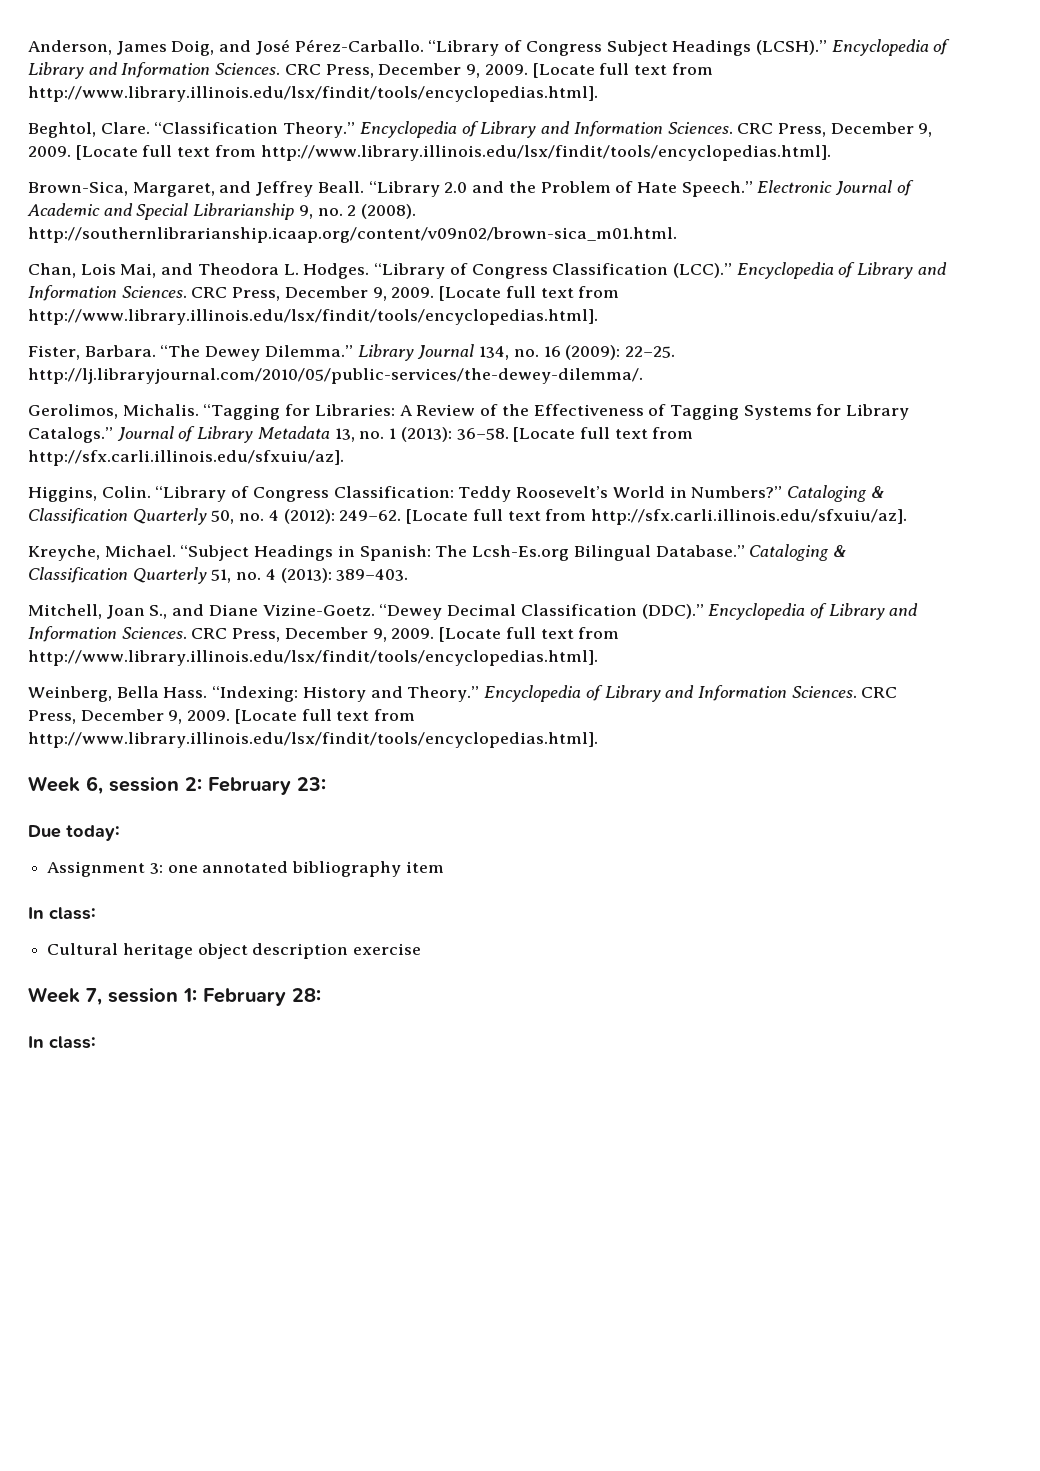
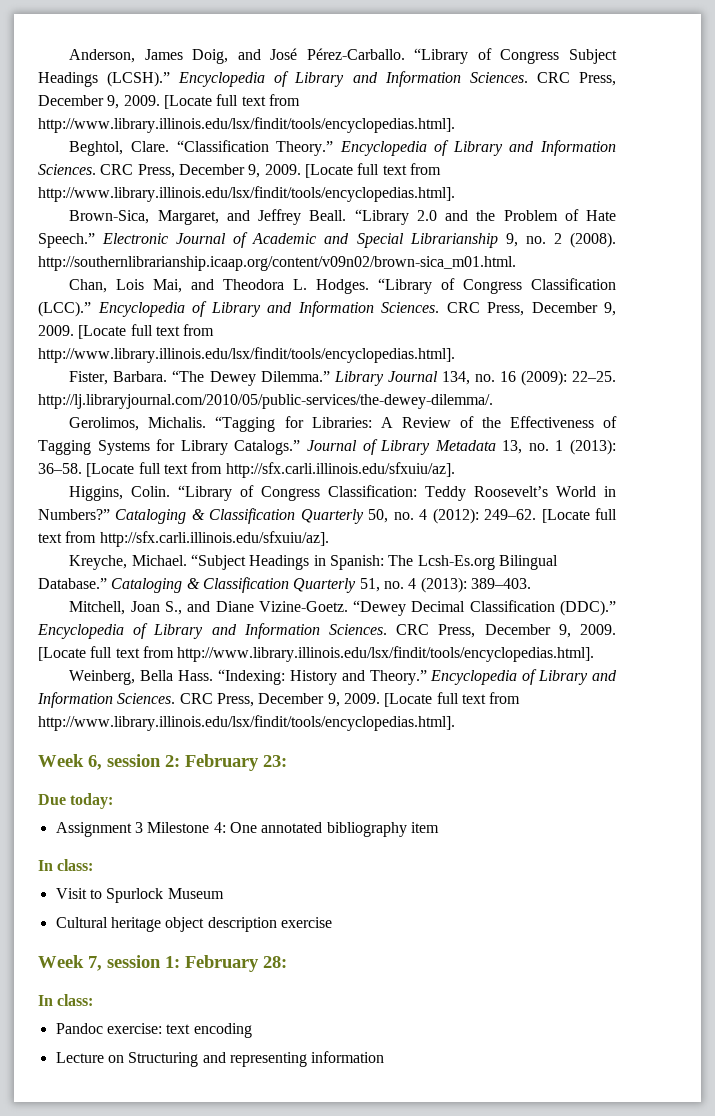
- Assignment 3: one annotated bibliography item
+ Assignment 3 Milestone 4: One annotated bibliography item
+ Visit to Spurlock Museum
+ Pandoc exercise: text encoding
+ Lecture on Structuring and representing information

